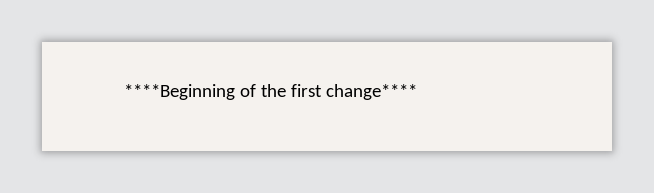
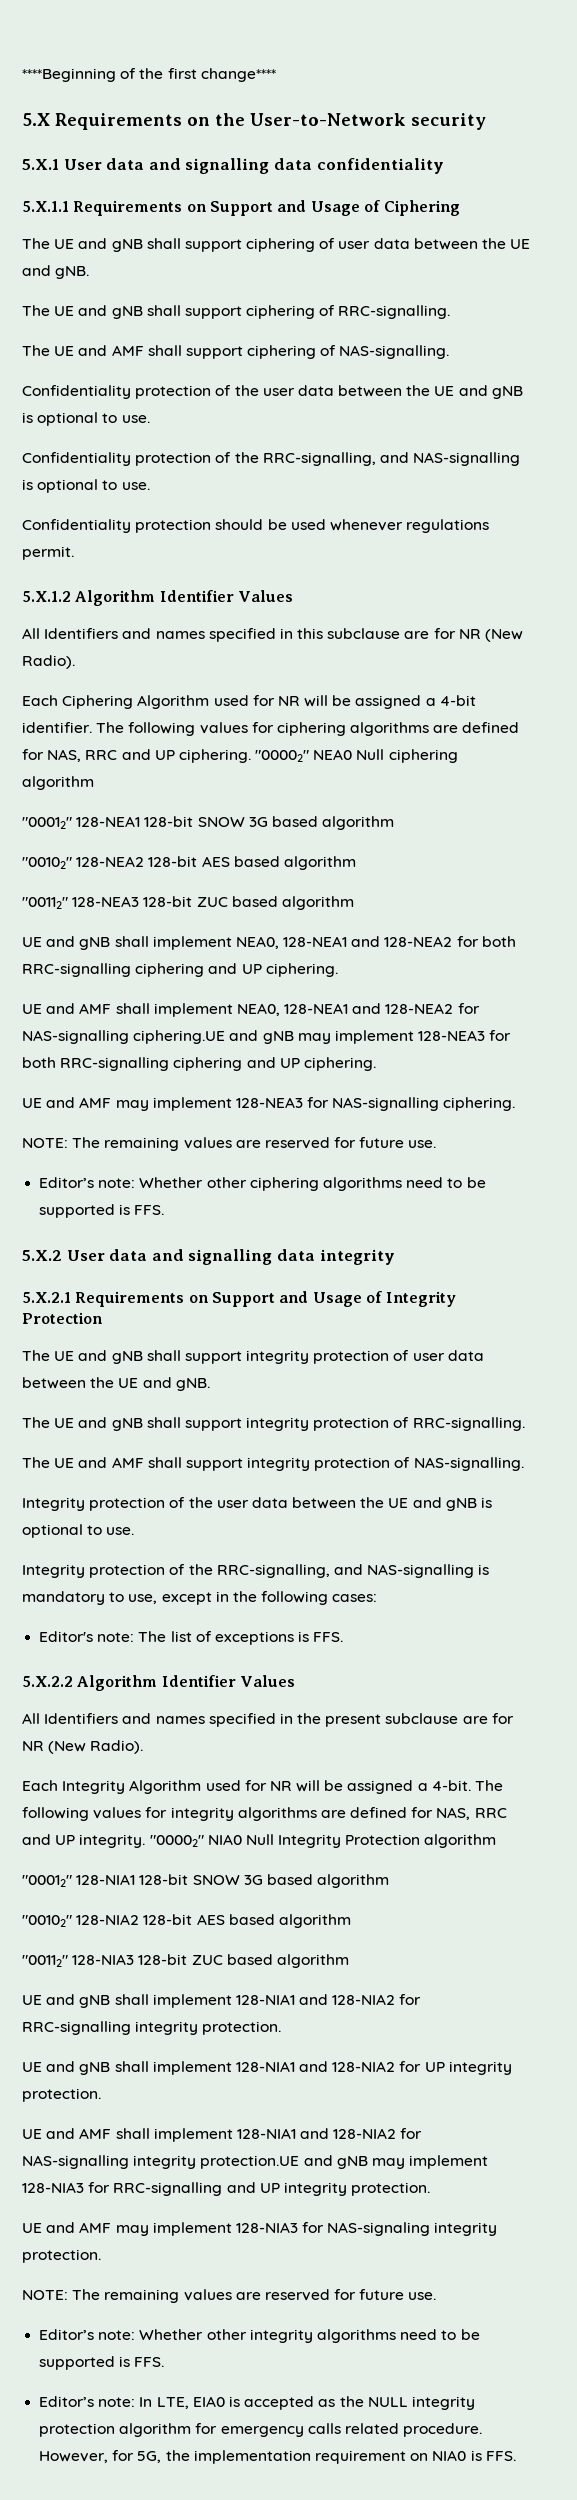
+ 5.X Requirements on the User-to-Network security
+ 5.X.1 User data and signalling data confidentiality
+ 5.X.1.1 Requirements on Support and Usage of Ciphering
+ The UE and gNB shall support ciphering of user data between the UE and gNB.
+ The UE and gNB shall support ciphering of RRC-signalling.
+ The UE and AMF shall support ciphering of NAS-signalling.
+ Confidentiality protection of the user data between the UE and gNB is optional to use.
+ Confidentiality protection of the RRC-signalling, and NAS-signalling is optional to use.
+ Confidentiality protection should be used whenever regulations permit.
+ 5.X.1.2 Algorithm Identifier Values
+ All Identifiers and names specified in this subclause are for NR (New Radio).
+ Each Ciphering Algorithm used for NR will be assigned a 4-bit identifier. The following values for ciphering algorithms are defined for NAS, RRC and UP ciphering. "00002" NEA0 Null ciphering algorithm
+ "00012" 128-NEA1 128-bit SNOW 3G based algorithm
+ "00102" 128-NEA2 128-bit AES based algorithm
+ "00112" 128-NEA3 128-bit ZUC based algorithm
+ UE and gNB shall implement NEA0, 128-NEA1 and 128-NEA2 for both RRC-signalling ciphering and UP ciphering.
+ UE and AMF shall implement NEA0, 128-NEA1 and 128-NEA2 for NAS-signalling ciphering.UE and gNB may implement 128-NEA3 for both RRC-signalling ciphering and UP ciphering.
+ UE and AMF may implement 128-NEA3 for NAS-signalling ciphering.
+ NOTE: The remaining values are reserved for future use.
+ Editor’s note: Whether other ciphering algorithms need to be supported is FFS.
+ 5.X.2 User data and signalling data integrity
+ 5.X.2.1 Requirements on Support and Usage of Integrity Protection
+ The UE and gNB shall support integrity protection of user data between the UE and gNB.
+ The UE and gNB shall support integrity protection of RRC-signalling.
+ The UE and AMF shall support integrity protection of NAS-signalling.
+ Integrity protection of the user data between the UE and gNB is optional to use.
+ Integrity protection of the RRC-signalling, and NAS-signalling is mandatory to use, except in the following cases:
+ Editor's note: The list of exceptions is FFS.
+ 5.X.2.2 Algorithm Identifier Values
+ All Identifiers and names specified in the present subclause are for NR (New Radio).
+ Each Integrity Algorithm used for NR will be assigned a 4-bit. The following values for integrity algorithms are defined for NAS, RRC and UP integrity. "00002" NIA0 Null Integrity Protection algorithm
+ "00012" 128-NIA1 128-bit SNOW 3G based algorithm
+ "00102" 128-NIA2 128-bit AES based algorithm
+ "00112" 128-NIA3 128-bit ZUC based algorithm
+ UE and gNB shall implement 128-NIA1 and 128-NIA2 for RRC-signalling integrity protection.
+ UE and gNB shall implement 128-NIA1 and 128-NIA2 for UP integrity protection.
+ UE and AMF shall implement 128-NIA1 and 128-NIA2 for NAS-signalling integrity protection.UE and gNB may implement 128-NIA3 for RRC-signalling and UP integrity protection.
+ UE and AMF may implement 128-NIA3 for NAS-signaling integrity protection.
+ NOTE: The remaining values are reserved for future use.
+ Editor’s note: Whether other integrity algorithms need to be supported is FFS.
+ Editor’s note: In LTE, EIA0 is accepted as the NULL integrity protection algorithm for emergency calls related procedure. However, for 5G, the implementation requirement on NIA0 is FFS.

